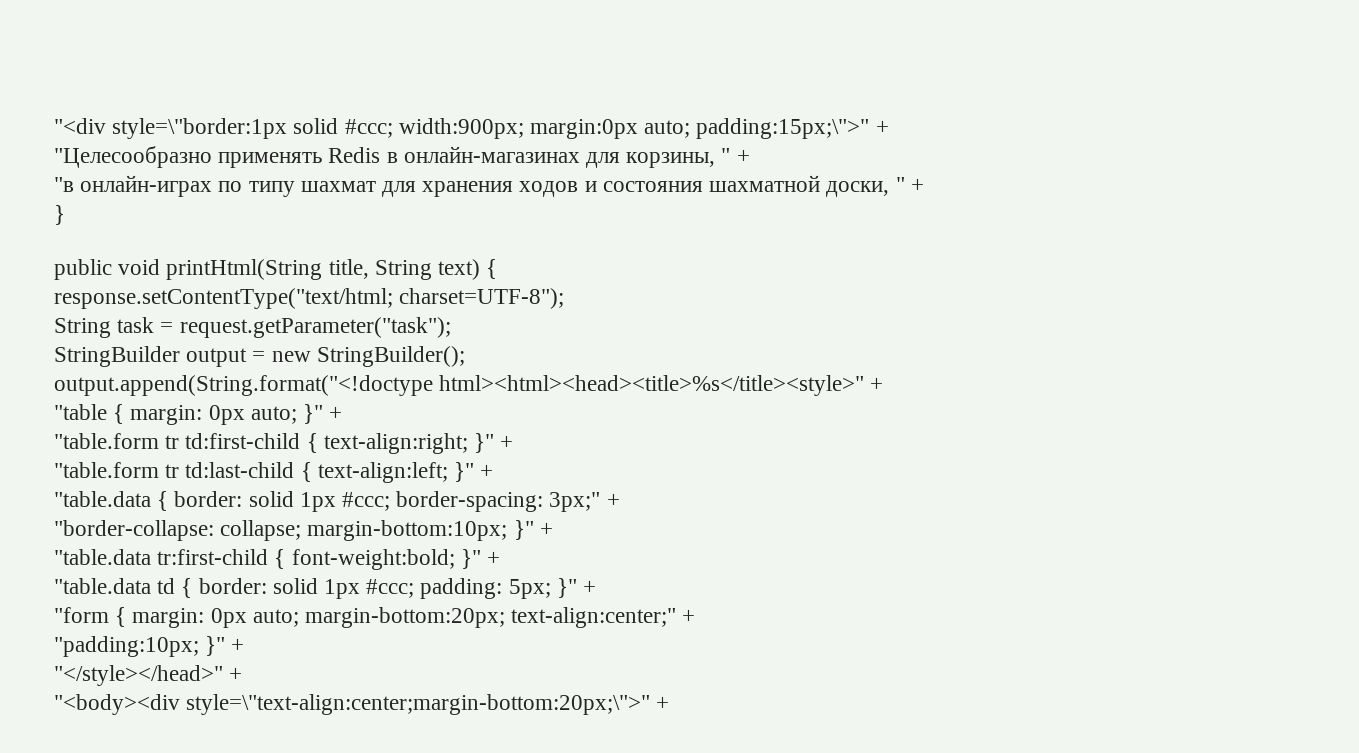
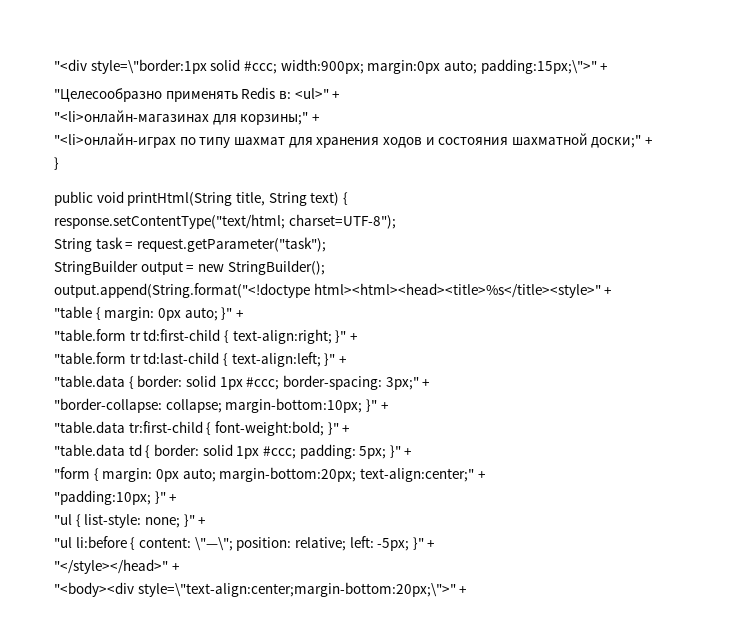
- "Целесообразно применять Redis в онлайн-магазинах для корзины, " +
- "в онлайн-играх по типу шахмат для хранения ходов и состояния шахматной доски, " +
+ "Целесообразно применять Redis в: <ul>" +
+ "<li>онлайн-магазинах для корзины;" +
+ "<li>онлайн-играх по типу шахмат для хранения ходов и состояния шахматной доски;" +
+ "ul { list-style: none; }" +
+ "ul li:before { content: \"—\"; position: relative; left: -5px; }" +

